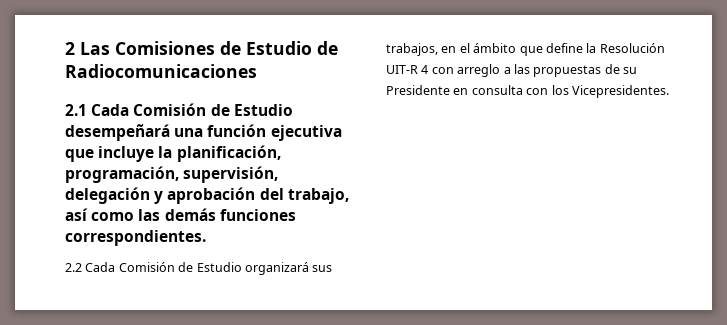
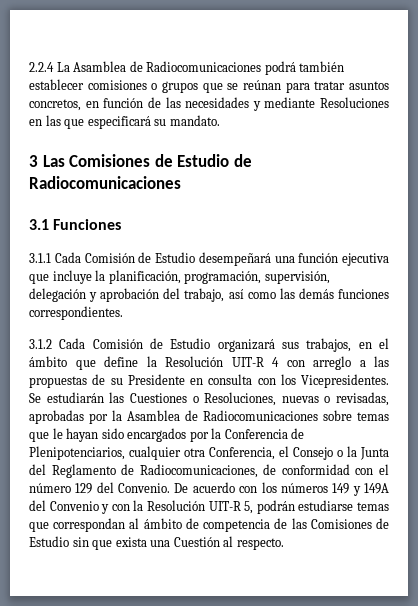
- 2 Las Comisiones de Estudio de Radiocomunicaciones
+ 2.2.4 La Asamblea de Radiocomunicaciones podrá también establecer comisiones o grupos que se reúnan para tratar asuntos concretos, en función de las necesidades y mediante Resoluciones en las que especificará su mandato.
+ 3 Las Comisiones de Estudio de Radiocomunicaciones
- 2.1 Cada Comisión de Estudio desempeñará una función ejecutiva que incluye la planificación, programación, supervisión, delegación y aprobación del trabajo, así como las demás funciones correspondientes.
+ 3.1 Funciones
+ 3.1.1 Cada Comisión de Estudio desempeñará una función ejecutiva que incluye la planificación, programación, supervisión, delegación y aprobación del trabajo, así como las demás funciones correspondientes.
- 2.2 Cada Comisión de Estudio organizará sus trabajos, en el ámbito que define la Resolución UIT-R 4 con arreglo a las propuestas de su Presidente en consulta con los Vicepresidentes.
+ 3.1.2 Cada Comisión de Estudio organizará sus trabajos, en el ámbito que define la Resolución UIT-R 4 con arreglo a las propuestas de su Presidente en consulta con los Vicepresidentes.
+ Se estudiarán las Cuestiones o Resoluciones, nuevas o revisadas, aprobadas por la Asamblea de Radiocomunicaciones sobre temas que le hayan sido encargados por la Conferencia de Plenipotenciarios, cualquier otra Conferencia, el Consejo o la Junta del Reglamento de Radiocomunicaciones, de conformidad con el número 129 del Convenio. De acuerdo con los números 149 y 149A del Convenio y con la Resolución UIT-R 5, podrán estudiarse temas que correspondan al ámbito de competencia de las Comisiones de Estudio sin que exista una Cuestión al respecto.

